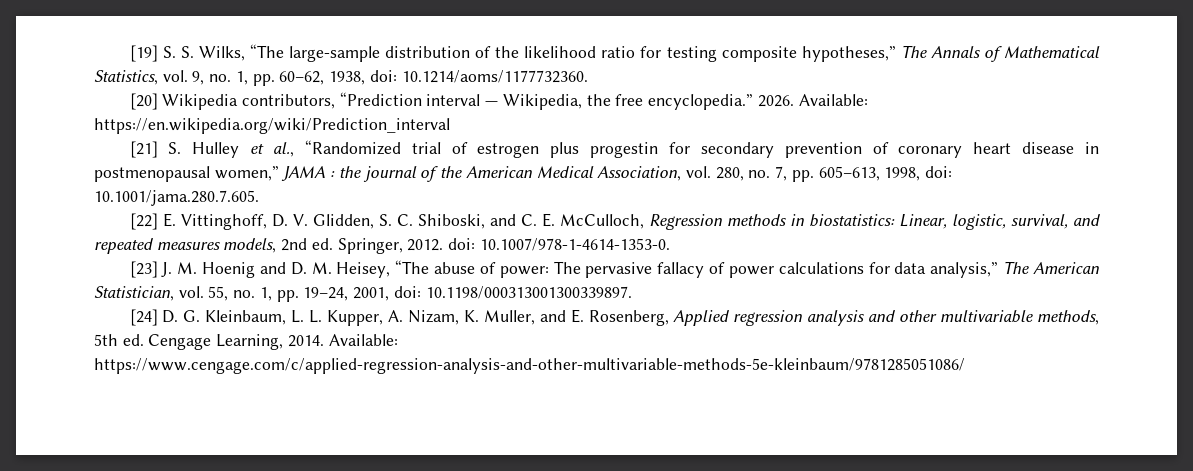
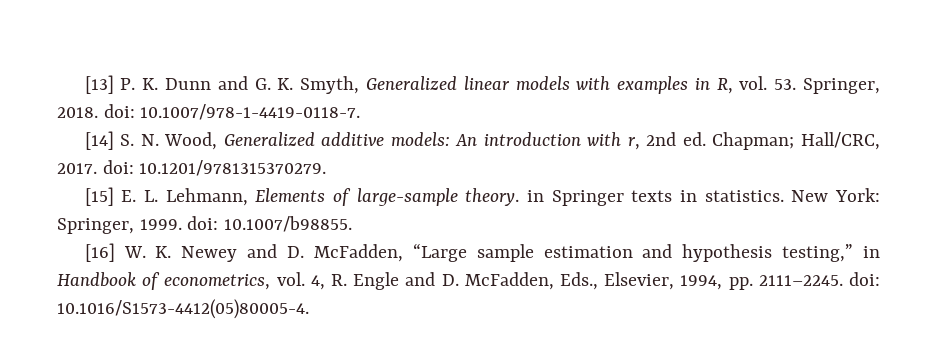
- [19] S. S. Wilks, “The large-sample distribution of the likelihood ratio for testing composite hypotheses,” The Annals of Mathematical Statistics, vol. 9, no. 1, pp. 60–62, 1938, doi: 10.1214/aoms/1177732360.
- [20] Wikipedia contributors, “Prediction interval — Wikipedia, the free encyclopedia.” 2026. Available: https://en.wikipedia.org/wiki/Prediction_interval
- [21] S. Hulley et al., “Randomized trial of estrogen plus progestin for secondary prevention of coronary heart disease in postmenopausal women,” JAMA : the journal of the American Medical Association, vol. 280, no. 7, pp. 605–613, 1998, doi: 10.1001/jama.280.7.605.
- [22] E. Vittinghoff, D. V. Glidden, S. C. Shiboski, and C. E. McCulloch, Regression methods in biostatistics: Linear, logistic, survival, and repeated measures models, 2nd ed. Springer, 2012. doi: 10.1007/978-1-4614-1353-0.
- [23] J. M. Hoenig and D. M. Heisey, “The abuse of power: The pervasive fallacy of power calculations for data analysis,” The American Statistician, vol. 55, no. 1, pp. 19–24, 2001, doi: 10.1198/000313001300339897.
- [24] D. G. Kleinbaum, L. L. Kupper, A. Nizam, K. Muller, and E. Rosenberg, Applied regression analysis and other multivariable methods, 5th ed. Cengage Learning, 2014. Available: https://www.cengage.com/c/applied-regression-analysis-and-other-multivariable-methods-5e-kleinbaum/9781285051086/
+ [13] P. K. Dunn and G. K. Smyth, Generalized linear models with examples in R, vol. 53. Springer, 2018. doi: 10.1007/978-1-4419-0118-7.
+ [14] S. N. Wood, Generalized additive models: An introduction with r, 2nd ed. Chapman; Hall/CRC, 2017. doi: 10.1201/9781315370279.
+ [15] E. L. Lehmann, Elements of large-sample theory. in Springer texts in statistics. New York: Springer, 1999. doi: 10.1007/b98855.
+ [16] W. K. Newey and D. McFadden, “Large sample estimation and hypothesis testing,” in Handbook of econometrics, vol. 4, R. Engle and D. McFadden, Eds., Elsevier, 1994, pp. 2111–2245. doi: 10.1016/S1573-4412(05)80005-4.

